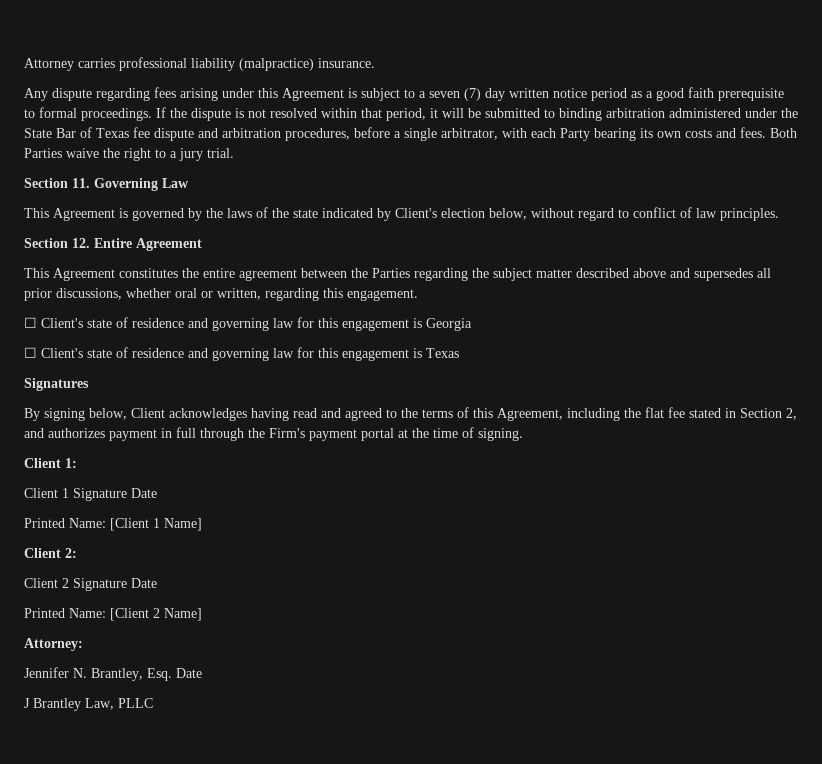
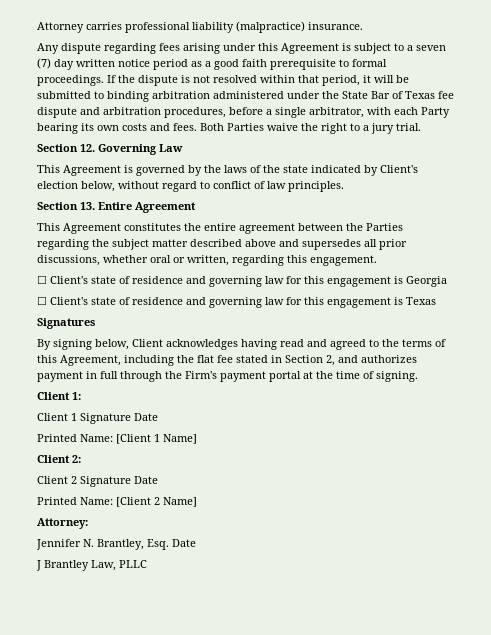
- Section 11. Governing Law
+ Section 12. Governing Law
- Section 12. Entire Agreement
+ Section 13. Entire Agreement

